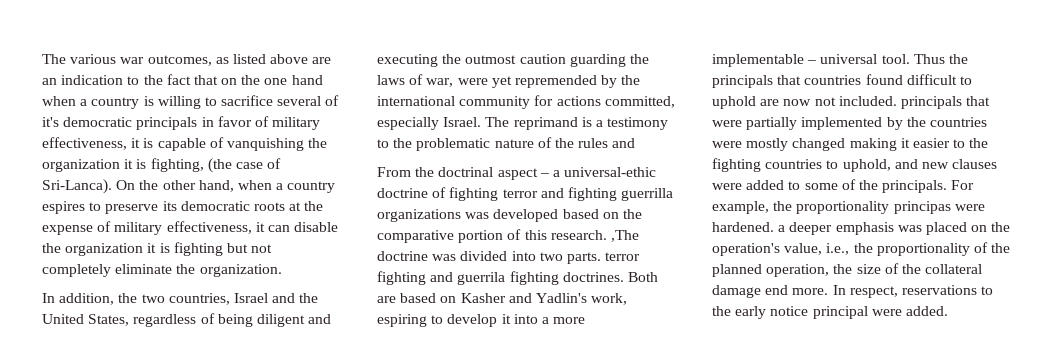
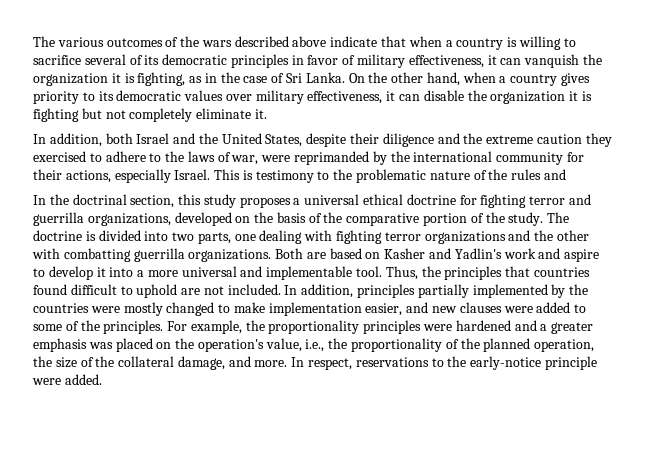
- The various war outcomes, as listed above are an indication to the fact that on the one hand when a country is willing to sacrifice several of it's democratic principals in favor of military effectiveness, it is capable of vanquishing the organization it is fighting, (the case of Sri-Lanca).
+ The various outcomes of the wars described above indicate that when a country is willing to sacrifice several of its democratic principles in favor of military effectiveness, it can vanquish the organization it is fighting, as in the case of Sri Lanka.
- On the other hand, when a country espires to preserve its democratic roots at the expense of military effectiveness, it can disable the organization it is fighting but not completely eliminate the organization.
- In addition, the two countries, Israel and the United States, regardless of being diligent and executing the outmost caution guarding the laws of war, were yet repremended by the international community for actions committed, especially Israel. The reprimand is a testimony to the problematic nature of the rules and
+ On the other hand, when a country gives priority to its democratic values over military effectiveness, it can disable the organization it is fighting but not completely eliminate it.
+ In addition, both Israel and the United States, despite their diligence and the extreme caution they exercised to adhere to the laws of war, were reprimanded by the international community for their actions, especially Israel. This is testimony to the problematic nature of the rules and
- From the doctrinal aspect – a universal-ethic doctrine of fighting terror and fighting guerrilla organizations was developed based on the comparative portion of this research. ,The doctrine was divided into two parts. terror fighting and guerrila fighting doctrines.
+ In the doctrinal section, this study proposes a universal ethical doctrine for fighting terror and guerrilla organizations, developed on the basis of the comparative portion of the study. The doctrine is divided into two parts, one dealing with fighting terror organizations and the other with combatting guerrilla organizations.
- Both are based on Kasher and Yadlin's work, espiring to develop it into a more implementable – universal tool. Thus the principals that countries found difficult to uphold are now not included. principals that were partially implemented by the countries were mostly changed making it easier to the fighting countries to uphold, and new clauses were added to some of the principals.
+ Both are based on Kasher and Yadlin's work and aspire to develop it into a more universal and implementable tool. Thus, the principles that countries found difficult to uphold are not included. In addition, principles partially implemented by the countries were mostly changed to make implementation easier, and new clauses were added to some of the principles.
- For example, the proportionality principas were hardened. a deeper emphasis was placed on the operation's value, i.e., the proportionality of the planned operation, the size of the collateral damage end more.
+ For example, the proportionality principles were hardened and a greater emphasis was placed on the operation's value, i.e., the proportionality of the planned operation, the size of the collateral damage, and more.
- In respect, reservations to the early notice principal were added.
+ In respect, reservations to the early-notice principle were added.

